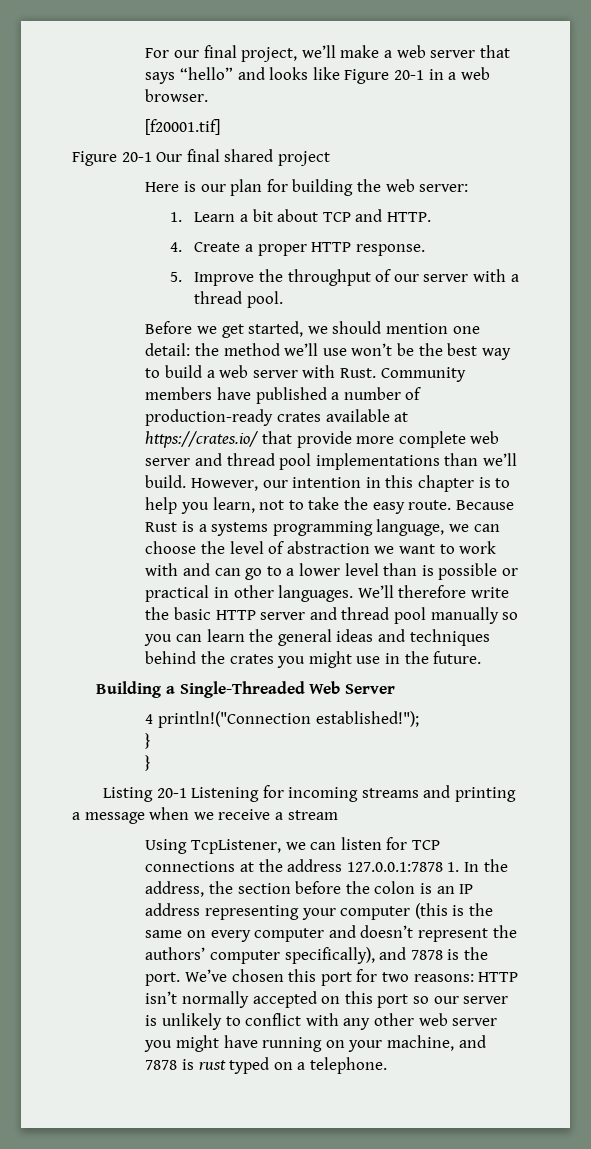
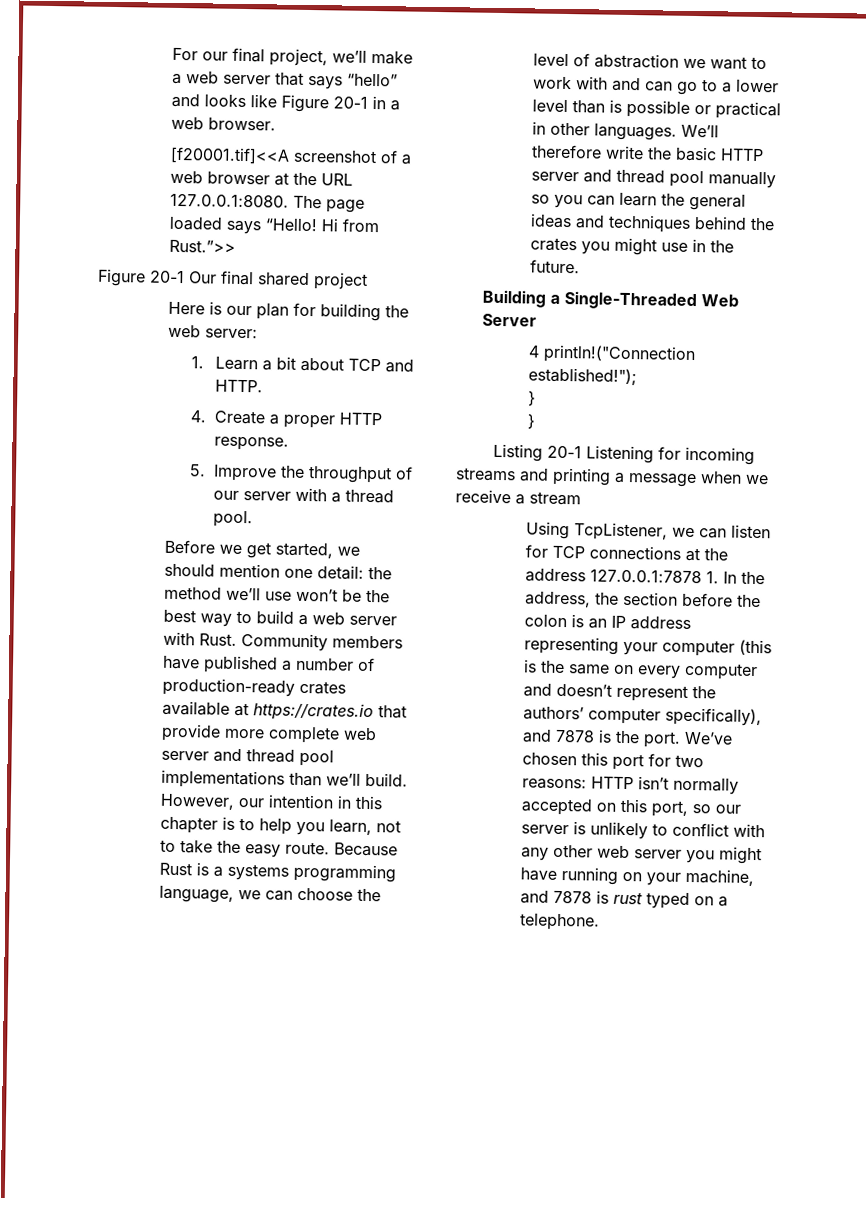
- [f20001.tif]
+ [f20001.tif]<<A screenshot of a web browser at the URL 127.0.0.1:8080. The page loaded says “Hello! Hi from Rust.”>>
- Community members have published a number of production-ready crates available at https://crates.io/ that provide more complete web server and thread pool implementations than we’ll build.
+ Community members have published a number of production-ready crates available at https://crates.io that provide more complete web server and thread pool implementations than we’ll build.
- We’ve chosen this port for two reasons: HTTP isn’t normally accepted on this port so our server is unlikely to conflict with any other web server you might have running on your machine, and 7878 is rust typed on a telephone.
+ We’ve chosen this port for two reasons: HTTP isn’t normally accepted on this port, so our server is unlikely to conflict with any other web server you might have running on your machine, and 7878 is rust typed on a telephone.

